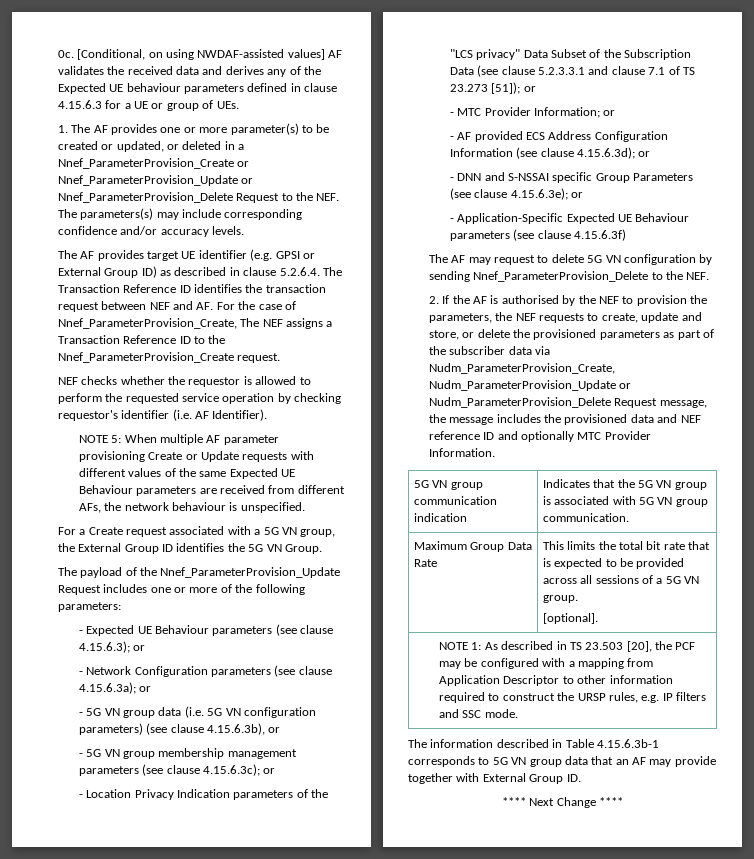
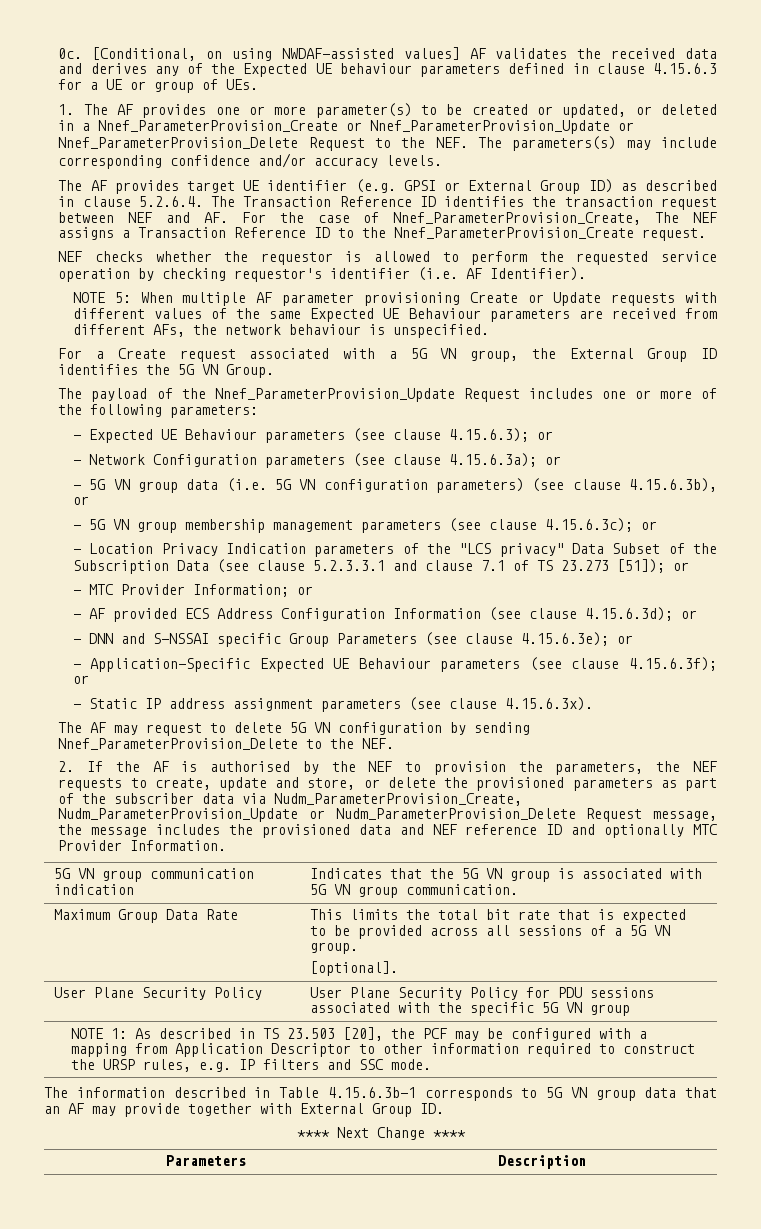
- - Application-Specific Expected UE Behaviour parameters (see clause 4.15.6.3f)
+ - Application-Specific Expected UE Behaviour parameters (see clause 4.15.6.3f); or
+ - Static IP address assignment parameters (see clause 4.15.6.3x).
+ User Plane Security Policy | User Plane Security Policy for PDU sessions associated with the specific 5G VN group
+ Parameters | Description

